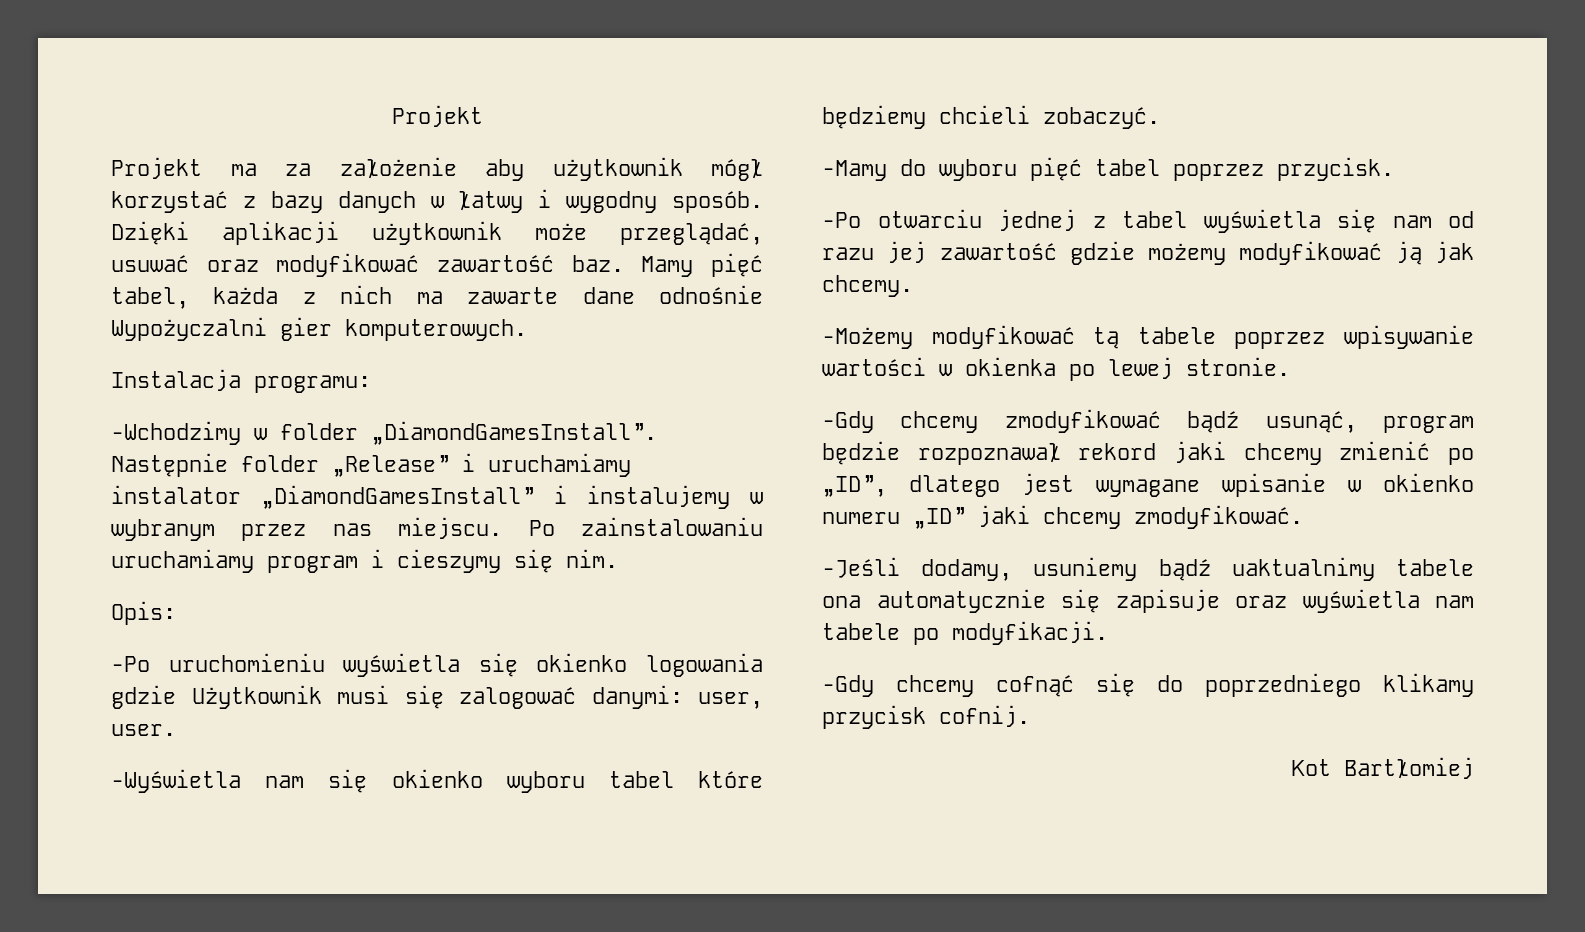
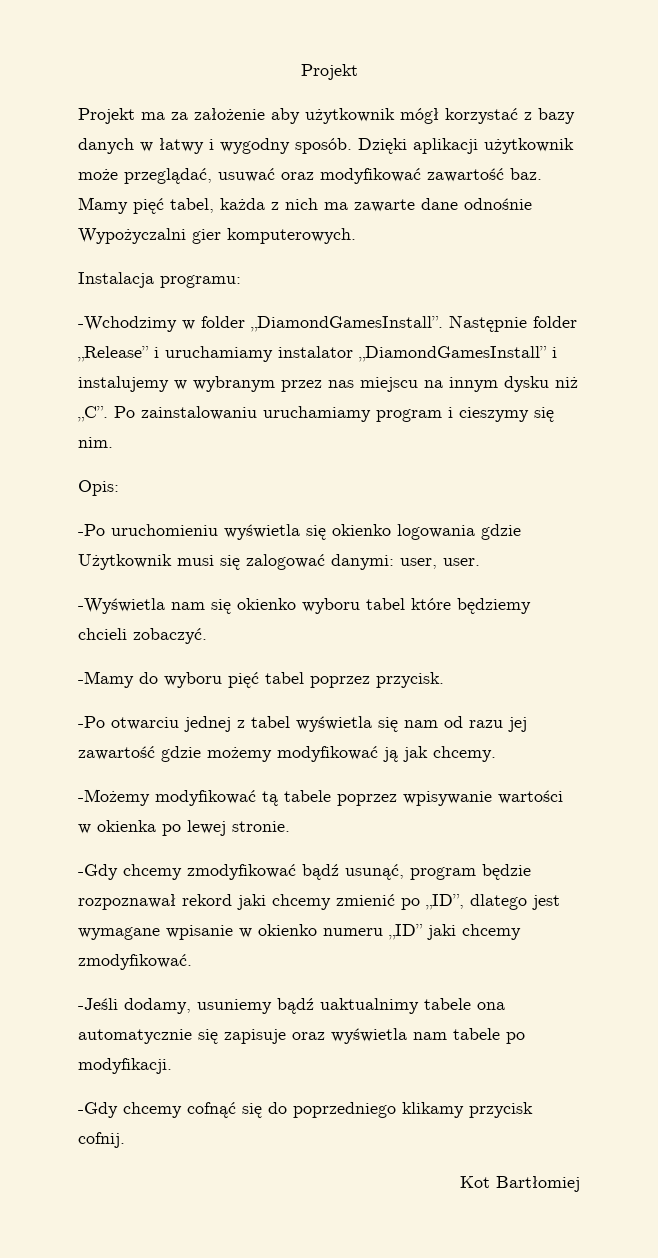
- Następnie folder „Release” i uruchamiamy instalator „DiamondGamesInstall” i instalujemy w wybranym przez nas miejscu.
+ Następnie folder „Release” i uruchamiamy instalator „DiamondGamesInstall” i instalujemy w wybranym przez nas miejscu na innym dysku niż „C”.

